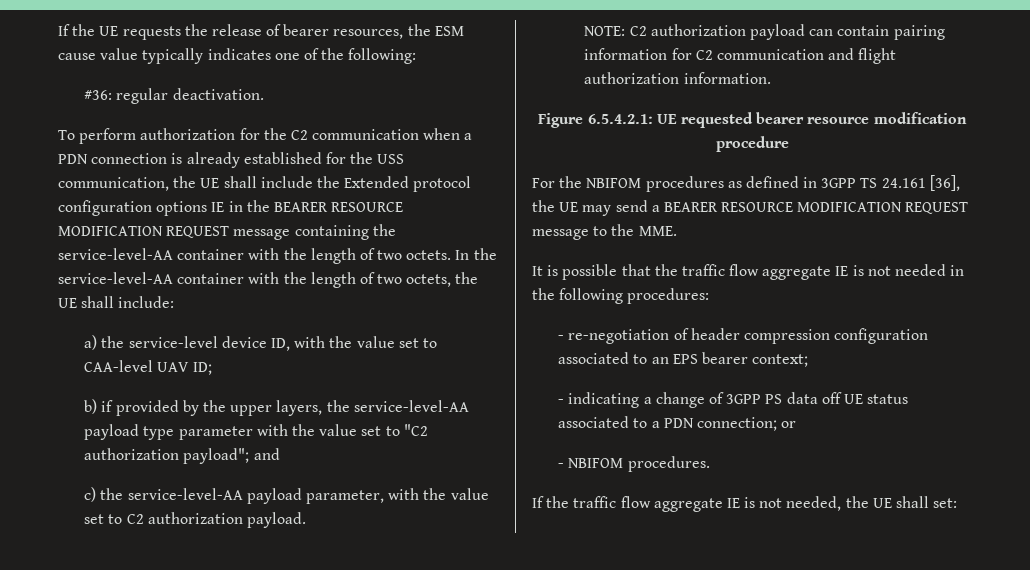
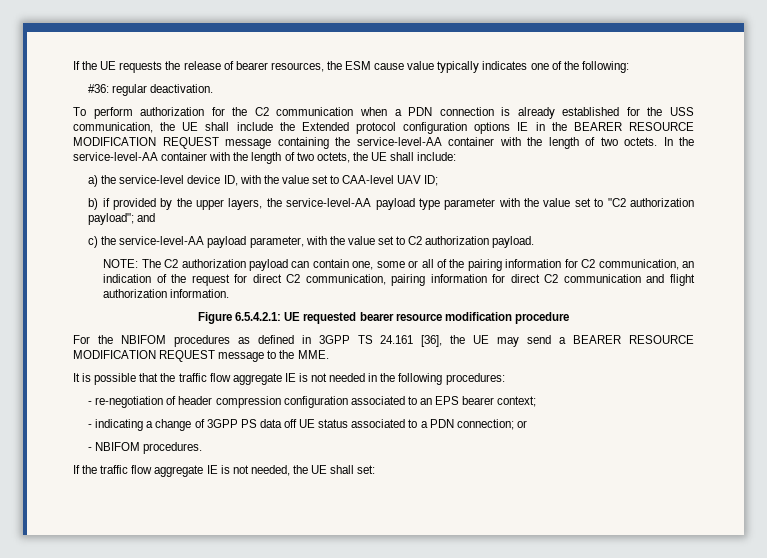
- NOTE: C2 authorization payload can contain pairing information for C2 communication and flight authorization information.
+ NOTE: The C2 authorization payload can contain one, some or all of the pairing information for C2 communication, an indication of the request for direct C2 communication, pairing information for direct C2 communication and flight authorization information.

